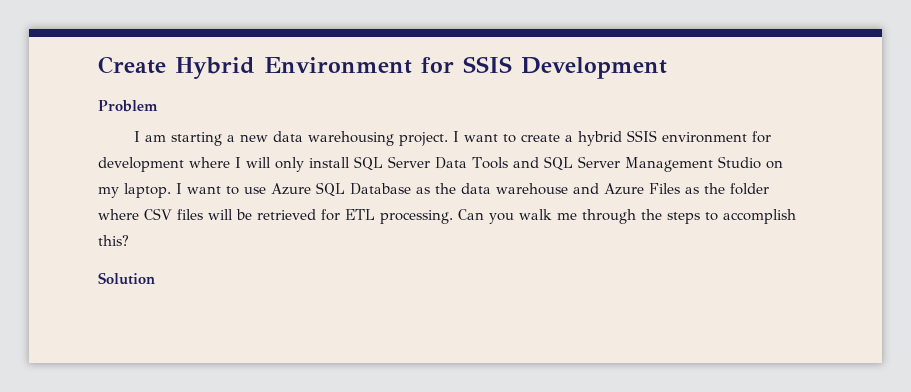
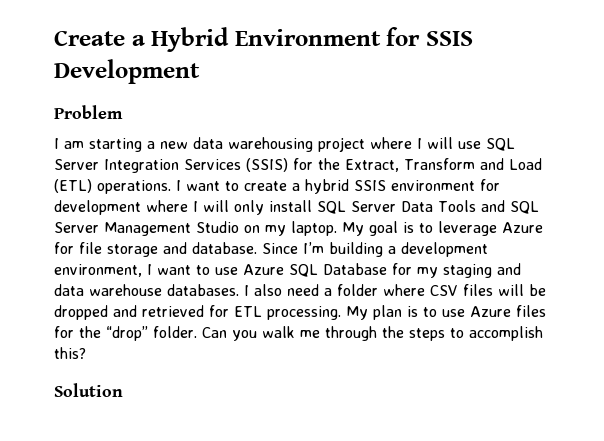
- Create Hybrid Environment for SSIS Development
+ Create a Hybrid Environment for SSIS Development
- I am starting a new data warehousing project.
+ I am starting a new data warehousing project where I will use SQL Server Integration Services (SSIS) for the Extract, Transform and Load (ETL) operations.
- I want to use Azure SQL Database as the data warehouse and Azure Files as the folder where CSV files will be retrieved for ETL processing.
+ My goal is to leverage Azure for file storage and database. Since I’m building a development environment, I want to use Azure SQL Database for my staging and data warehouse databases. I also need a folder where CSV files will be dropped and retrieved for ETL processing.
+ My plan is to use Azure files for the “drop” folder.

